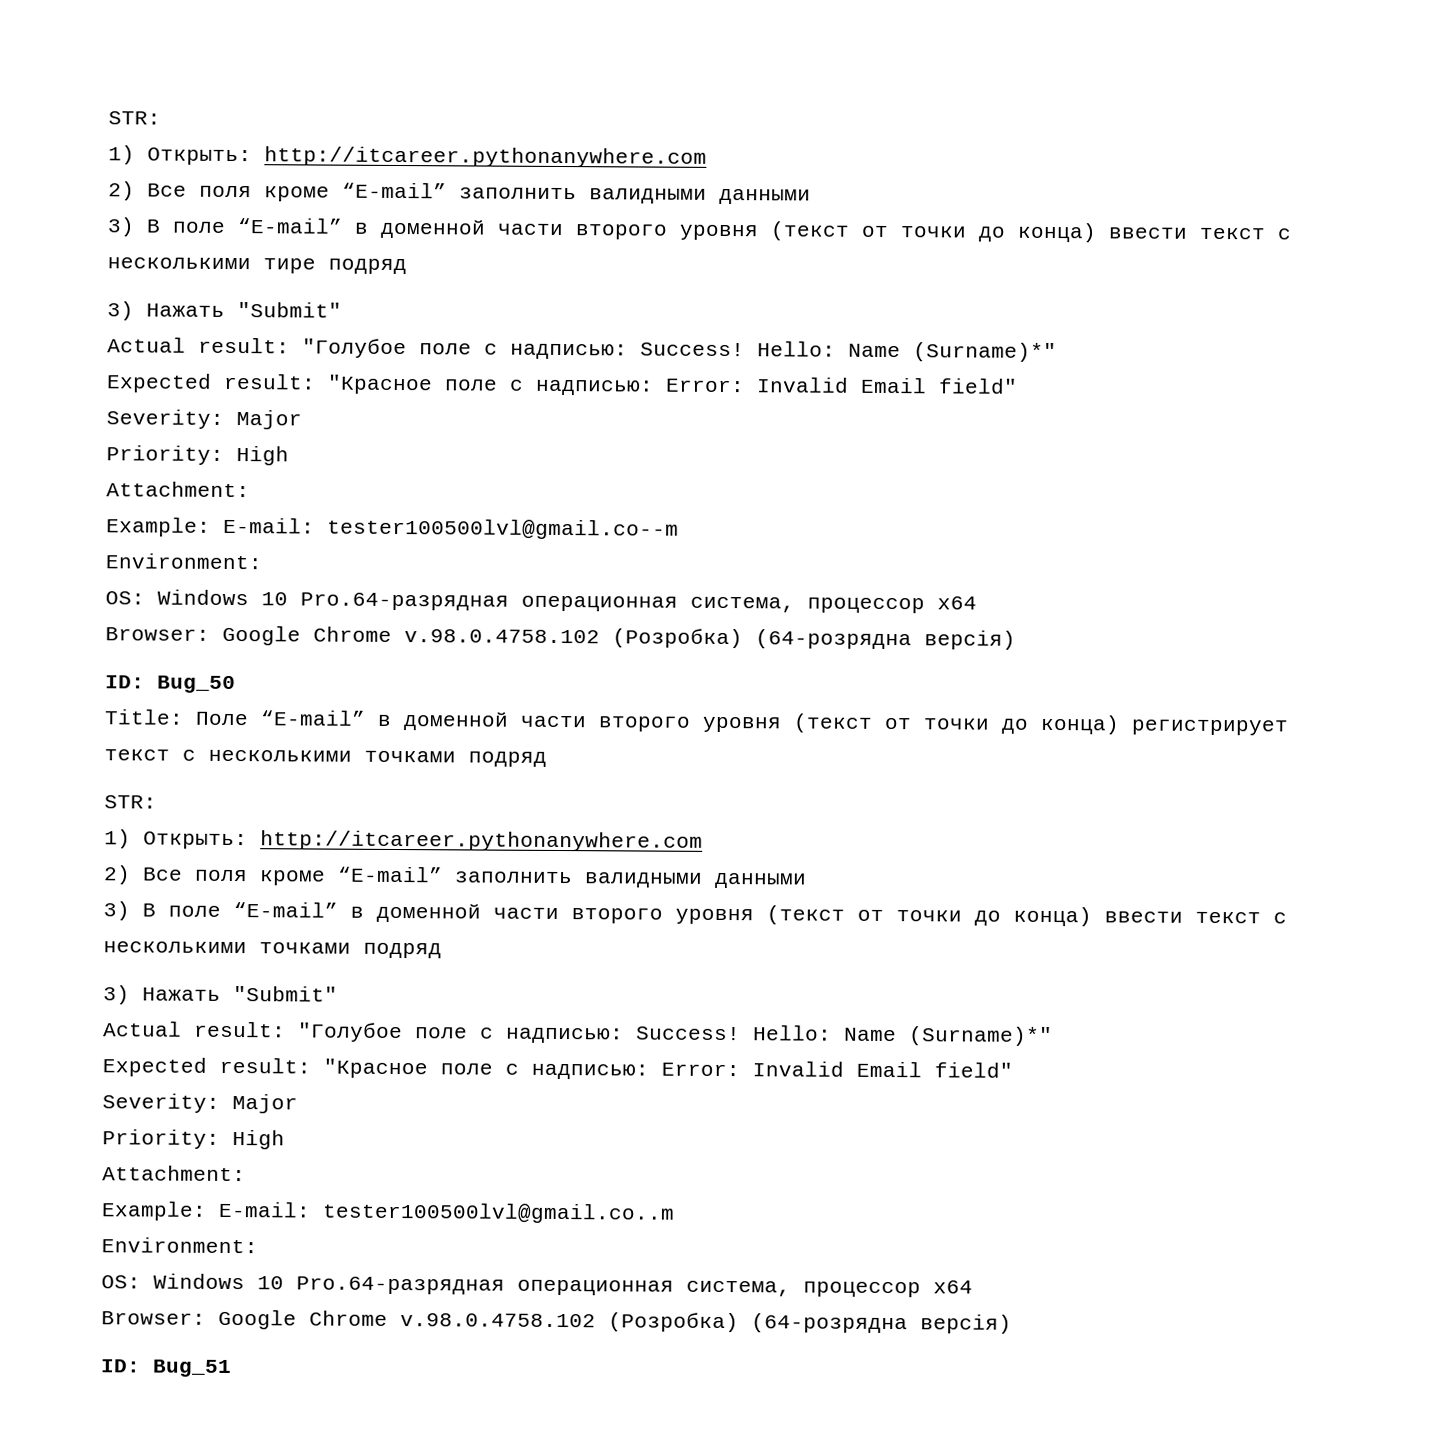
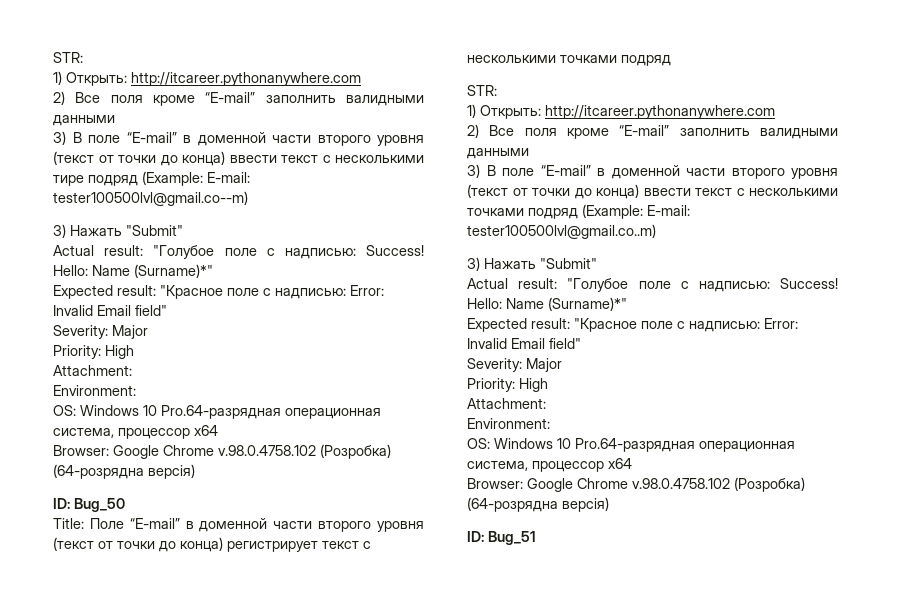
- 3) В поле “E-mail” в доменной части второго уровня (текст от точки до конца) ввести текст с несколькими тире подряд
+ 3) В поле “E-mail” в доменной части второго уровня (текст от точки до конца) ввести текст с несколькими тире подряд (Example: E-mail: tester100500lvl@gmail.co--m)
- Example: E-mail: tester100500lvl@gmail.co--m
- 3) В поле “E-mail” в доменной части второго уровня (текст от точки до конца) ввести текст с несколькими точками подряд
+ 3) В поле “E-mail” в доменной части второго уровня (текст от точки до конца) ввести текст с несколькими точками подряд (Example: E-mail: tester100500lvl@gmail.co..m)
- Example: E-mail: tester100500lvl@gmail.co..m

